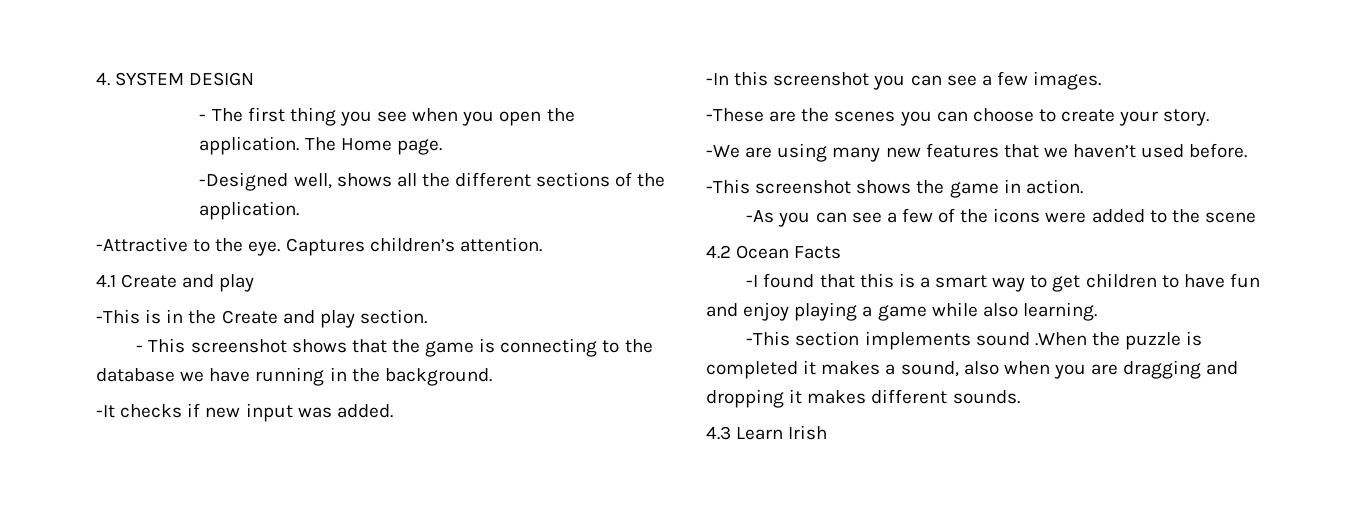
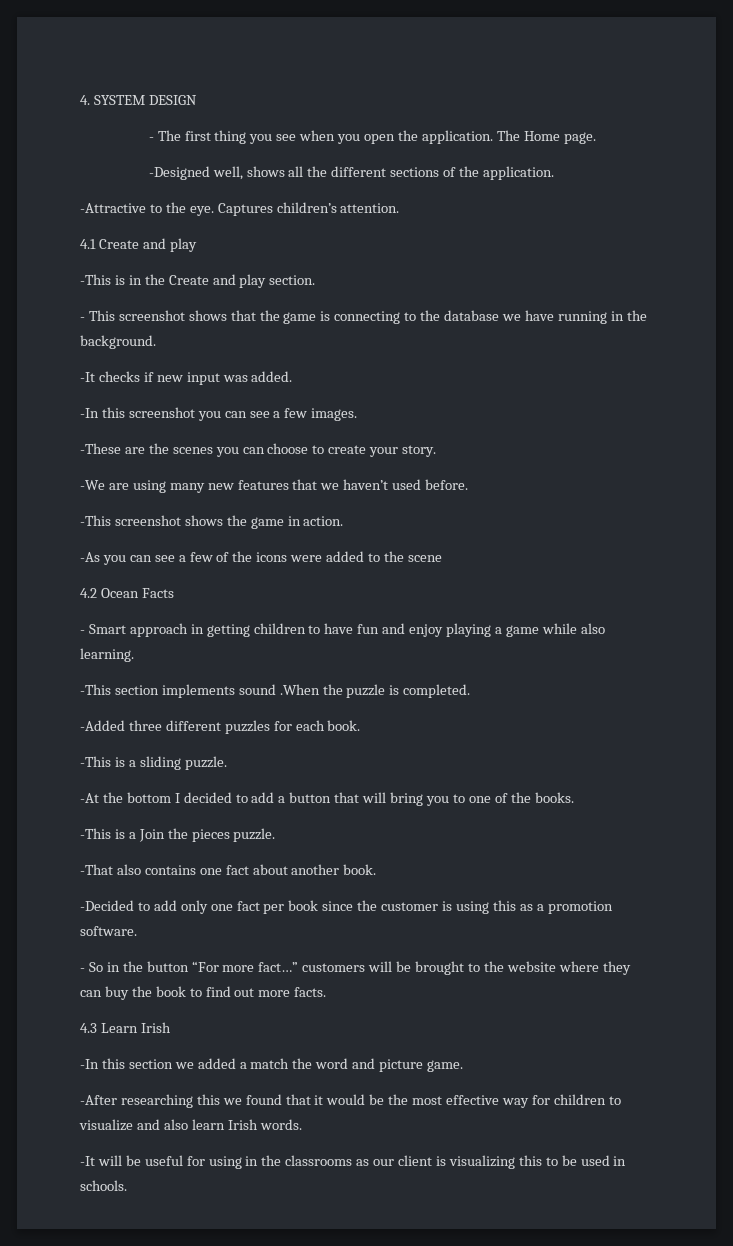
- -I found that this is a smart way to get children to have fun and enjoy playing a game while also learning.
+ - Smart approach in getting children to have fun and enjoy playing a game while also learning.
- -This section implements sound .When the puzzle is completed it makes a sound, also when you are dragging and dropping it makes different sounds.
+ -This section implements sound .When the puzzle is completed.
+ -Added three different puzzles for each book.
+ -This is a sliding puzzle.
+ -At the bottom I decided to add a button that will bring you to one of the books.
+ -This is a Join the pieces puzzle.
+ -That also contains one fact about another book.
+ -Decided to add only one fact per book since the customer is using this as a promotion software.
+ - So in the button “For more fact…” customers will be brought to the website where they can buy the book to find out more facts.
  4.3 Learn Irish
+ -In this section we added a match the word and picture game.
+ -After researching this we found that it would be the most effective way for children to visualize and also learn Irish words.
+ -It will be useful for using in the classrooms as our client is visualizing this to be used in schools.

